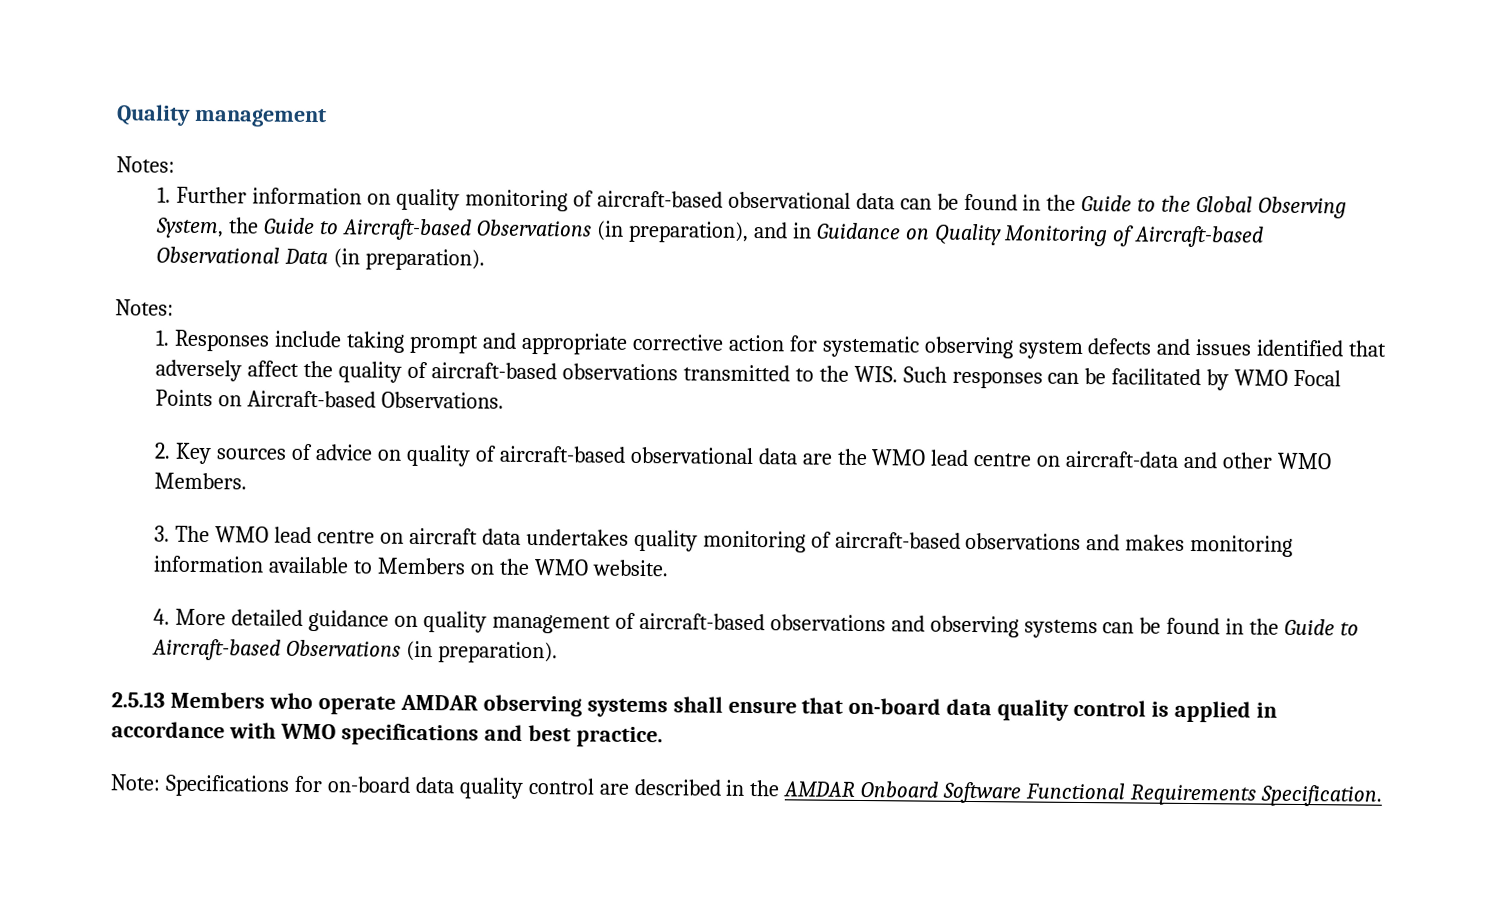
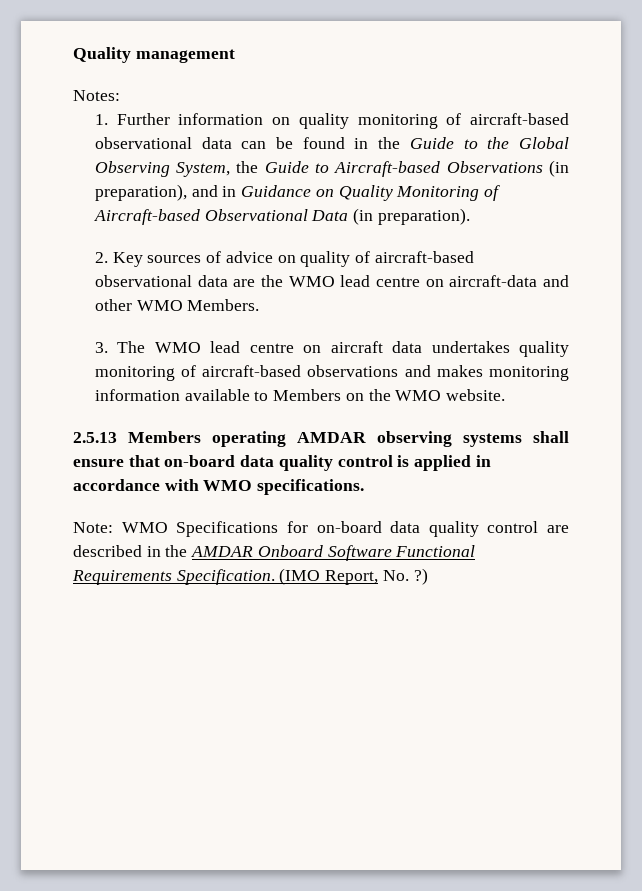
  1. Further information on quality monitoring of aircraft-based observational data can be found in the Guide to the Global Observing System, the Guide to Aircraft-based Observations (in preparation), and in Guidance on Quality Monitoring of Aircraft-based Observational Data (in preparation).
- Notes:
- 1. Responses include taking prompt and appropriate corrective action for systematic observing system defects and issues identified that adversely affect the quality of aircraft-based observations transmitted to the WIS. Such responses can be facilitated by WMO Focal Points on Aircraft-based Observations.
- 4. More detailed guidance on quality management of aircraft-based observations and observing systems can be found in the Guide to Aircraft-based Observations (in preparation).
- 2.5.13 Members who operate AMDAR observing systems shall ensure that on-board data quality control is applied in accordance with WMO specifications and best practice.
+ 2.5.13 Members operating AMDAR observing systems shall ensure that on-board data quality control is applied in accordance with WMO specifications.
- Note: Specifications for on-board data quality control are described in the AMDAR Onboard Software Functional Requirements Specification.
+ Note: WMO Specifications for on-board data quality control are described in the AMDAR Onboard Software Functional Requirements Specification.
+ (IMO Report, No. ?)

